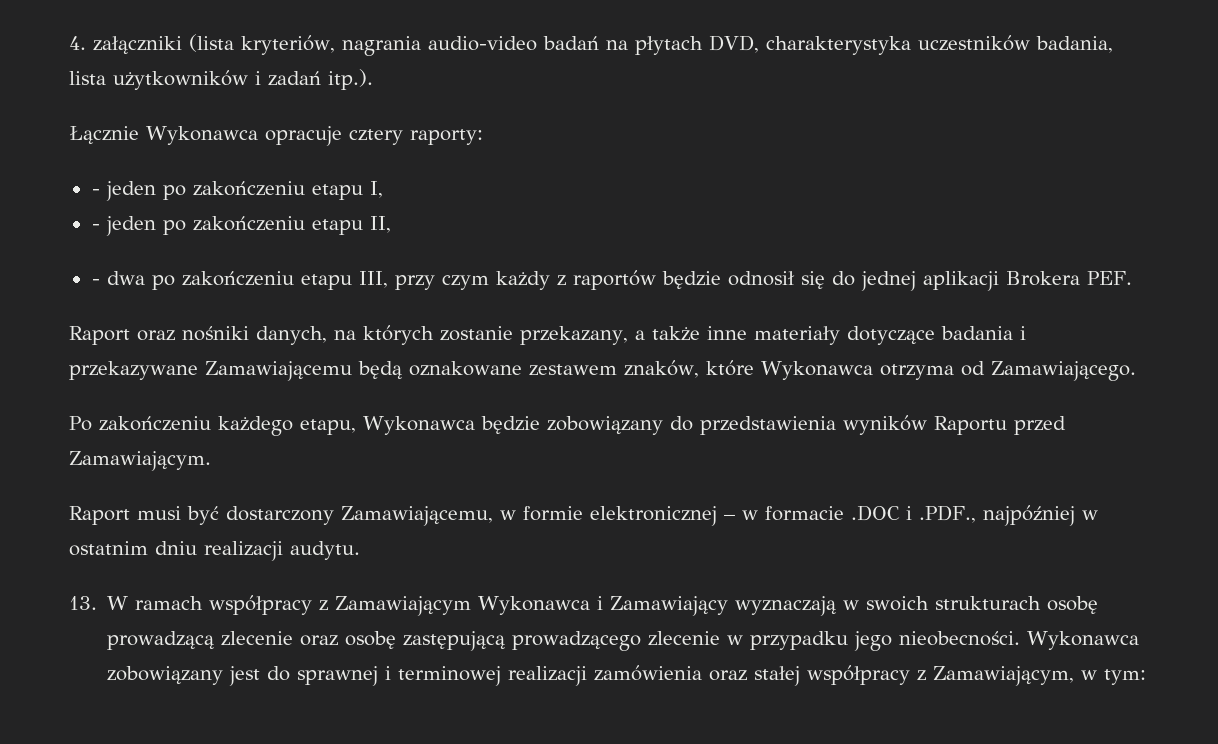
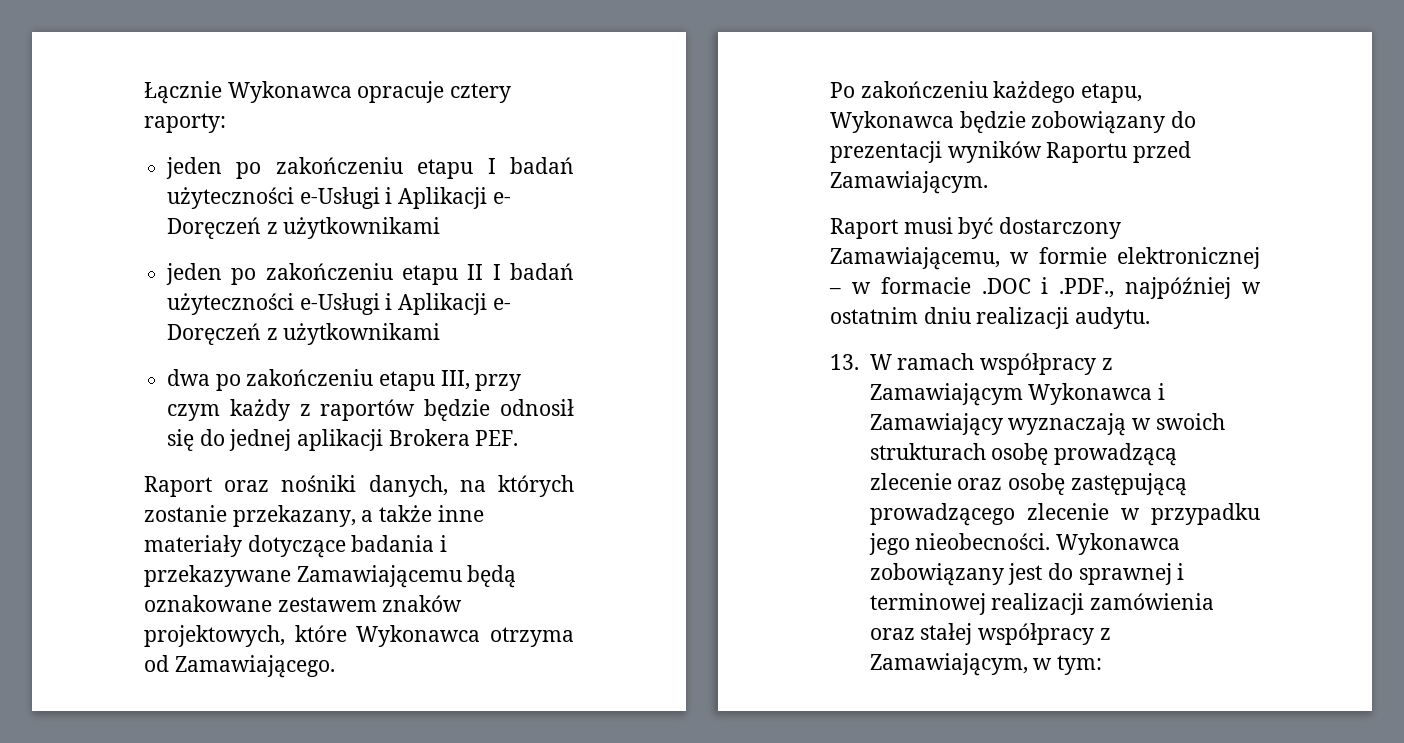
- 4. załączniki (lista kryteriów, nagrania audio-video badań na płytach DVD, charakterystyka uczestników badania, lista użytkowników i zadań itp.).
- - jeden po zakończeniu etapu I,
- - jeden po zakończeniu etapu II,
- - dwa po zakończeniu etapu III, przy czym każdy z raportów będzie odnosił się do jednej aplikacji Brokera PEF.
+ jeden po zakończeniu etapu I badań użyteczności e-Usługi i Aplikacji e- Doręczeń z użytkownikami
+ jeden po zakończeniu etapu II I badań użyteczności e-Usługi i Aplikacji e- Doręczeń z użytkownikami
+ dwa po zakończeniu etapu III, przy czym każdy z raportów będzie odnosił się do jednej aplikacji Brokera PEF.
- Raport oraz nośniki danych, na których zostanie przekazany, a także inne materiały dotyczące badania i przekazywane Zamawiającemu będą oznakowane zestawem znaków, które Wykonawca otrzyma od Zamawiającego.
+ Raport oraz nośniki danych, na których zostanie przekazany, a także inne materiały dotyczące badania i przekazywane Zamawiającemu będą oznakowane zestawem znaków projektowych, które Wykonawca otrzyma od Zamawiającego.
- Po zakończeniu każdego etapu, Wykonawca będzie zobowiązany do przedstawienia wyników Raportu przed Zamawiającym.
+ Po zakończeniu każdego etapu, Wykonawca będzie zobowiązany do prezentacji wyników Raportu przed Zamawiającym.

